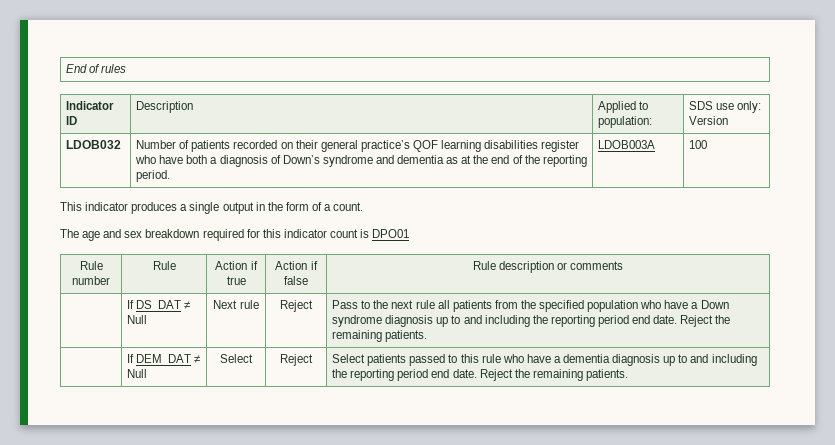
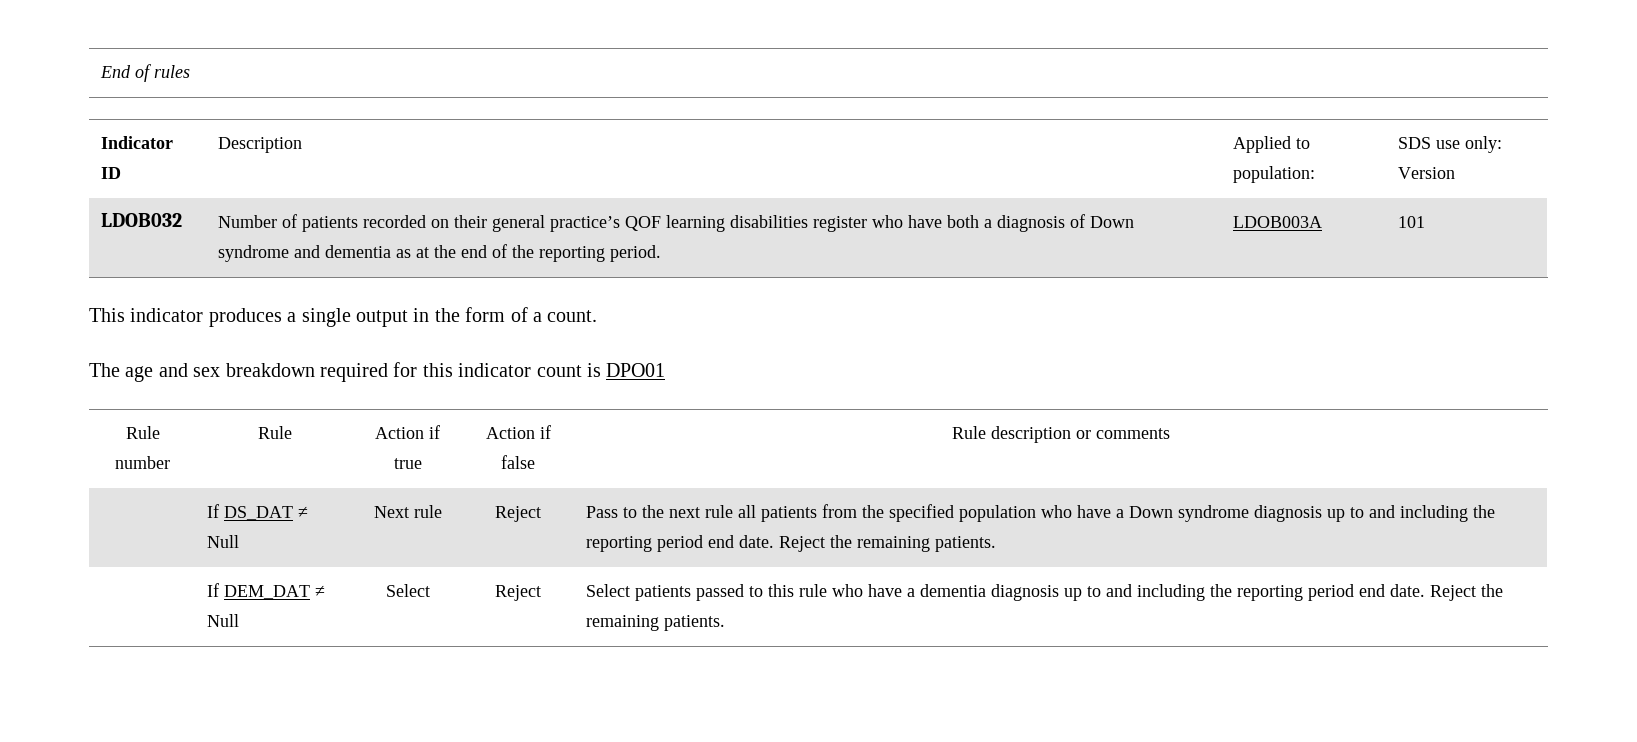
- LDOB032 | Number of patients recorded on their general practice’s QOF learning disabilities register who have both a diagnosis of Down’s syndrome and dementia as at the end of the reporting period. | LDOB003A | 100
+ LDOB032 | Number of patients recorded on their general practice’s QOF learning disabilities register who have both a diagnosis of Down syndrome and dementia as at the end of the reporting period. | LDOB003A | 101

